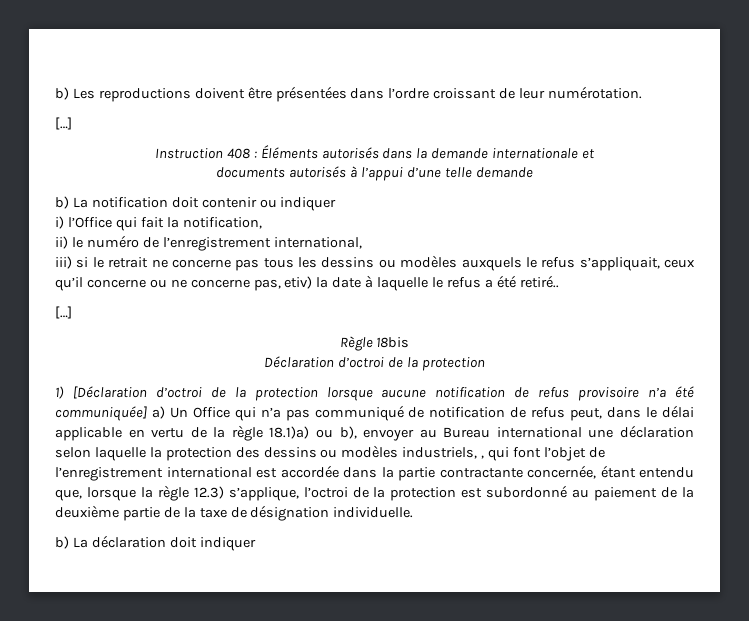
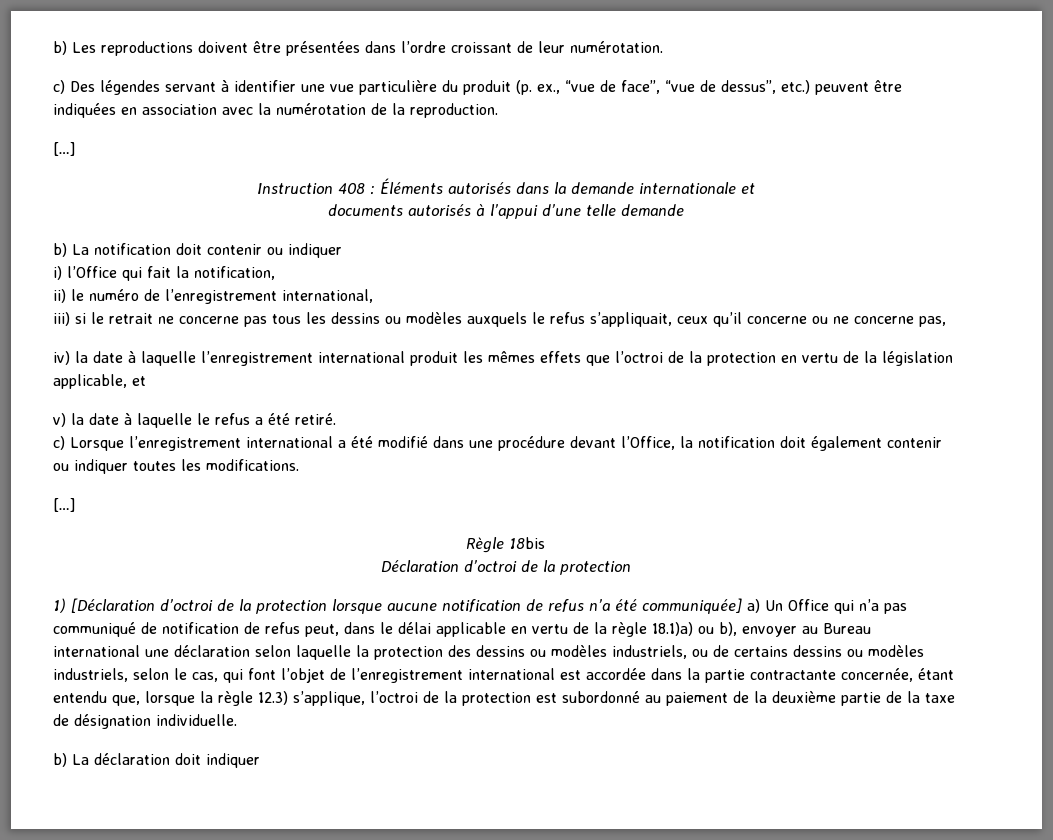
+ c) Des légendes servant à identifier une vue particulière du produit (p. ex., “vue de face”, “vue de dessus”, etc.) peuvent être indiquées en association avec la numérotation de la reproduction.
- iii) si le retrait ne concerne pas tous les dessins ou modèles auxquels le refus s’appliquait, ceux qu’il concerne ou ne concerne pas, etiv) la date à laquelle le refus a été retiré..
+ iii) si le retrait ne concerne pas tous les dessins ou modèles auxquels le refus s’appliquait, ceux qu’il concerne ou ne concerne pas,
+ iv) la date à laquelle l’enregistrement international produit les mêmes effets que l’octroi de la protection en vertu de la législation applicable, et
+ v) la date à laquelle le refus a été retiré.
+ c) Lorsque l’enregistrement international a été modifié dans une procédure devant l’Office, la notification doit également contenir ou indiquer toutes les modifications.
- 1) [Déclaration d’octroi de la protection lorsque aucune notification de refus provisoire n’a été communiquée] a) Un Office qui n’a pas communiqué de notification de refus peut, dans le délai applicable en vertu de la règle 18.1)a) ou b), envoyer au Bureau international une déclaration selon laquelle la protection des dessins ou modèles industriels, , qui font l’objet de l’enregistrement international est accordée dans la partie contractante concernée, étant entendu que, lorsque la règle 12.3) s’applique, l’octroi de la protection est subordonné au paiement de la deuxième partie de la taxe de désignation individuelle.
+ 1) [Déclaration d’octroi de la protection lorsque aucune notification de refus n’a été communiquée] a) Un Office qui n’a pas communiqué de notification de refus peut, dans le délai applicable en vertu de la règle 18.1)a) ou b), envoyer au Bureau international une déclaration selon laquelle la protection des dessins ou modèles industriels, ou de certains dessins ou modèles industriels, selon le cas, qui font l’objet de l’enregistrement international est accordée dans la partie contractante concernée, étant entendu que, lorsque la règle 12.3) s’applique, l’octroi de la protection est subordonné au paiement de la deuxième partie de la taxe de désignation individuelle.

